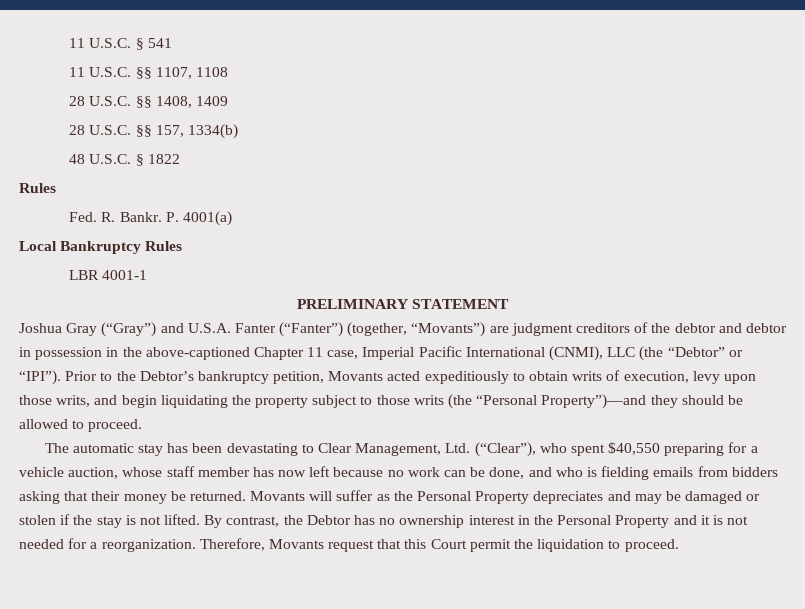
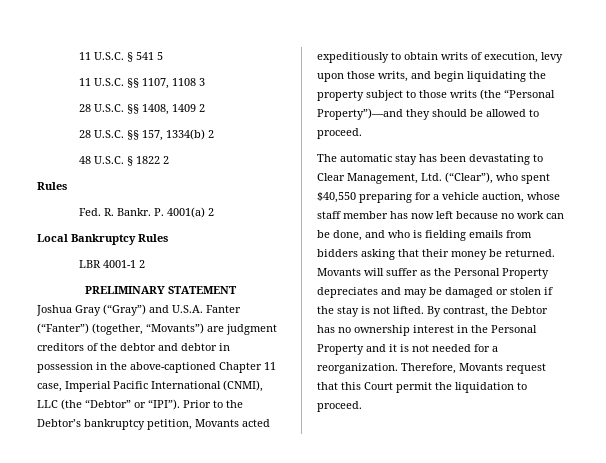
- 11 U.S.C. § 541
+ 11 U.S.C. § 541 5
- 11 U.S.C. §§ 1107, 1108
+ 11 U.S.C. §§ 1107, 1108 3
- 28 U.S.C. §§ 1408, 1409
+ 28 U.S.C. §§ 1408, 1409 2
- 28 U.S.C. §§ 157, 1334(b)
+ 28 U.S.C. §§ 157, 1334(b) 2
- 48 U.S.C. § 1822
+ 48 U.S.C. § 1822 2
- P. 4001(a)
+ P. 4001(a) 2
- LBR 4001-1
+ LBR 4001-1 2

